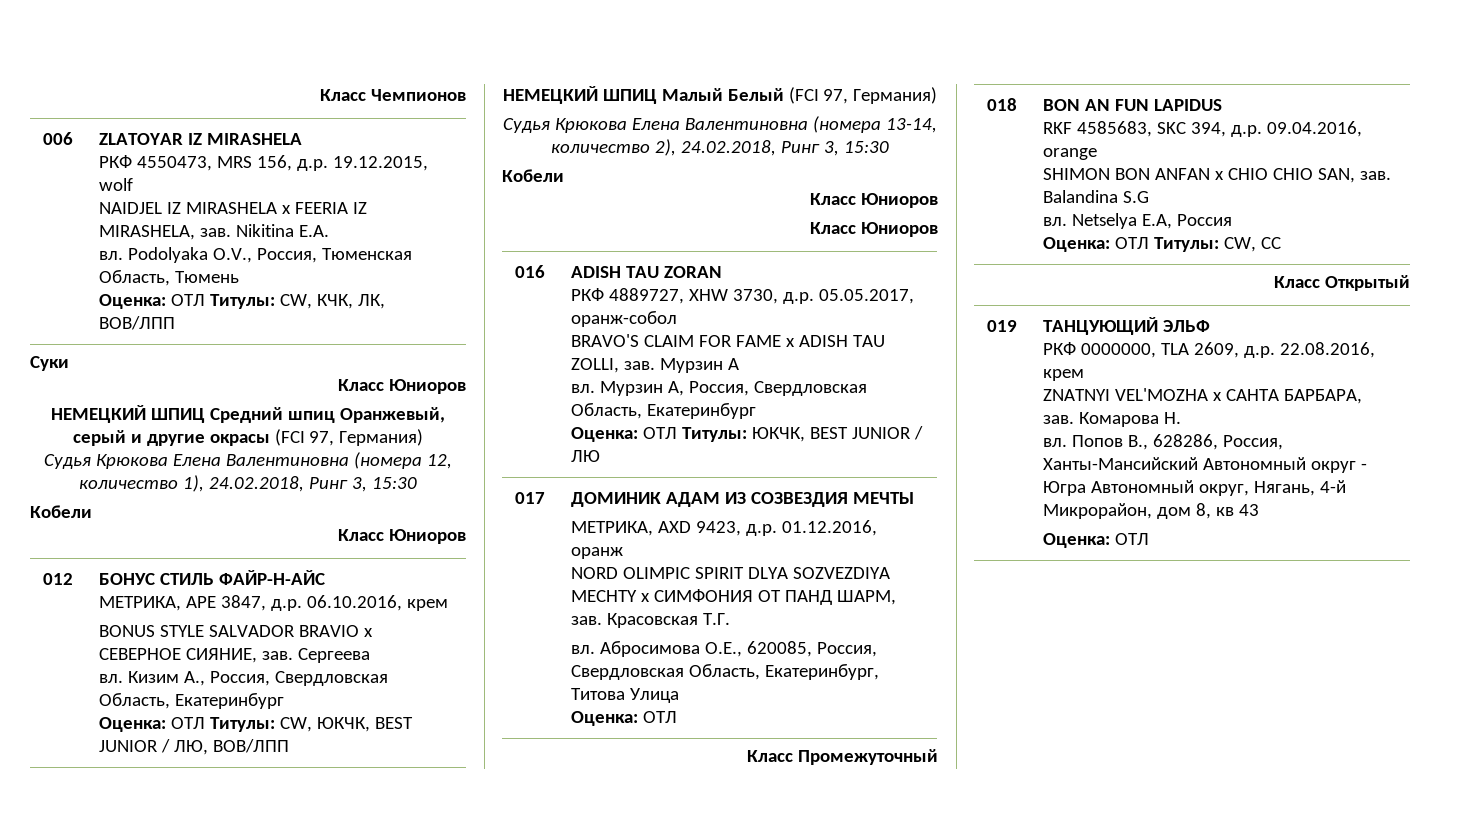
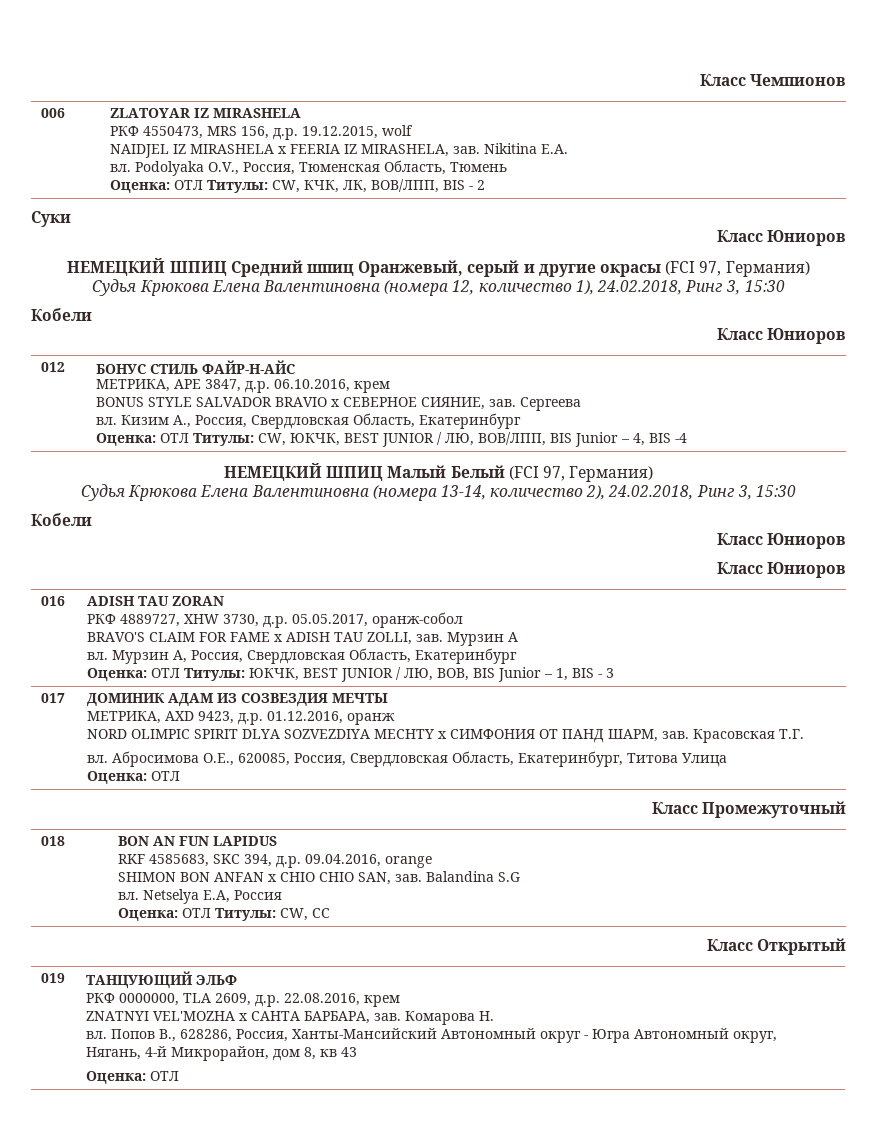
  006 | ZLATOYAR IZ MIRASHELA
  РКФ 4550473, MRS 156, д.р. 19.12.2015, wolf
  NAIDJEL IZ MIRASHELA x FEERIA IZ MIRASHELA, зав. Nikitina E.A.
  вл. Podolyaka O.V., Россия, Тюменская Область, Тюмень
- Оценка: ОТЛ Титулы: CW, КЧК, ЛК, BOB/ЛПП
+ Оценка: ОТЛ Титулы: CW, КЧК, ЛК, BOB/ЛПП, BIS - 2
- Оценка: ОТЛ Титулы: CW, ЮКЧК, BEST JUNIOR / ЛЮ, BOB/ЛПП
+ Оценка: ОТЛ Титулы: CW, ЮКЧК, BEST JUNIOR / ЛЮ, BOB/ЛПП, BIS Junior – 4, BIS -4
- Оценка: ОТЛ Титулы: ЮКЧК, BEST JUNIOR / ЛЮ
+ Оценка: ОТЛ Титулы: ЮКЧК, BEST JUNIOR / ЛЮ, BOB, BIS Junior – 1, BIS - 3

